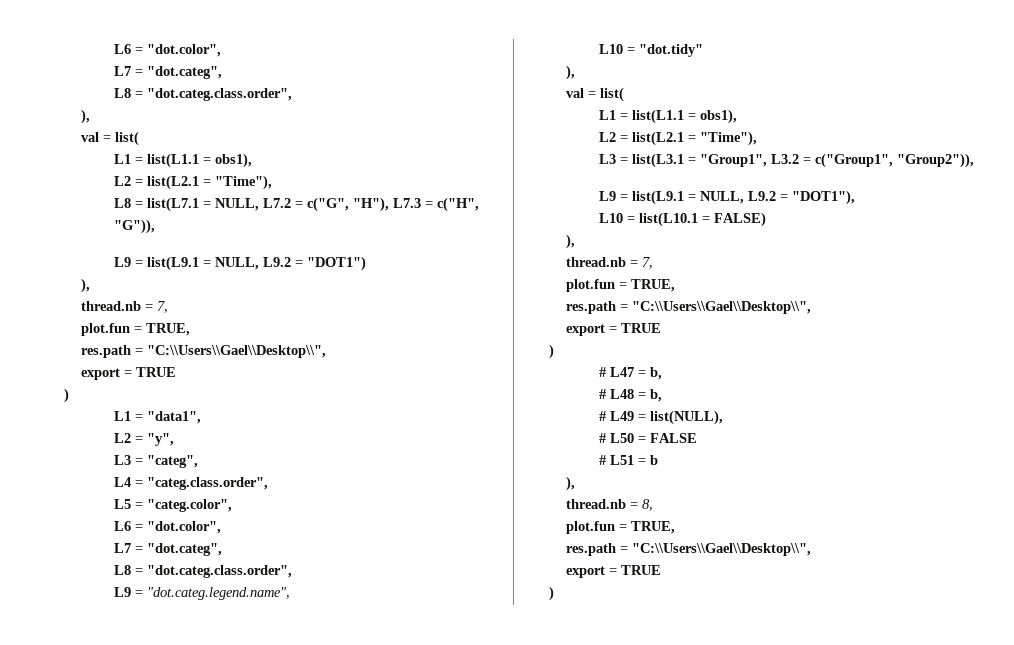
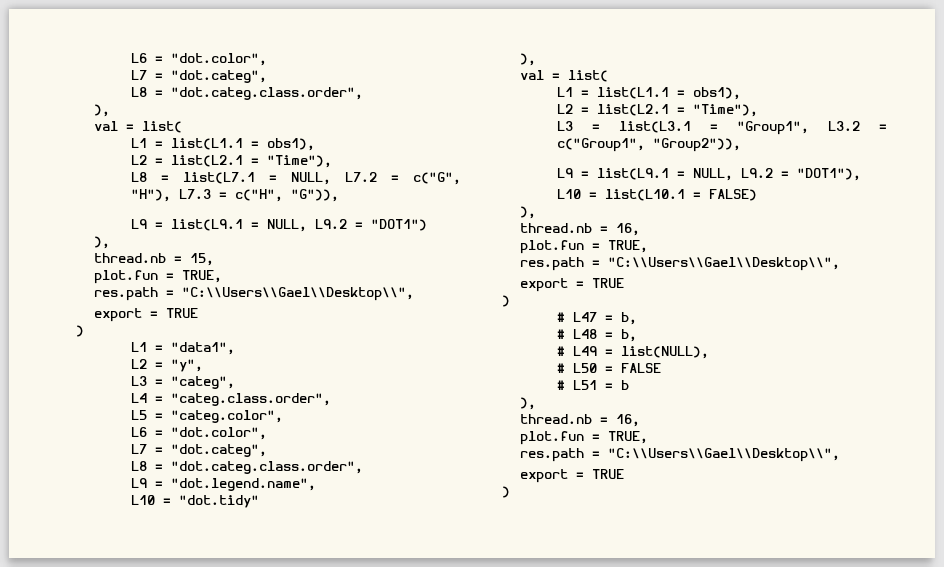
  L9 = list(L9.1 = NULL, L9.2 = "DOT1")
  ),
- thread.nb = 7,
+ thread.nb = 15,
- L9 = "dot.categ.legend.name",
+ L9 = "dot.legend.name",
  L10 = list(L10.1 = FALSE)
  ),
- thread.nb = 7,
+ thread.nb = 16,
  # L51 = b
  ),
- thread.nb = 8,
+ thread.nb = 16,

